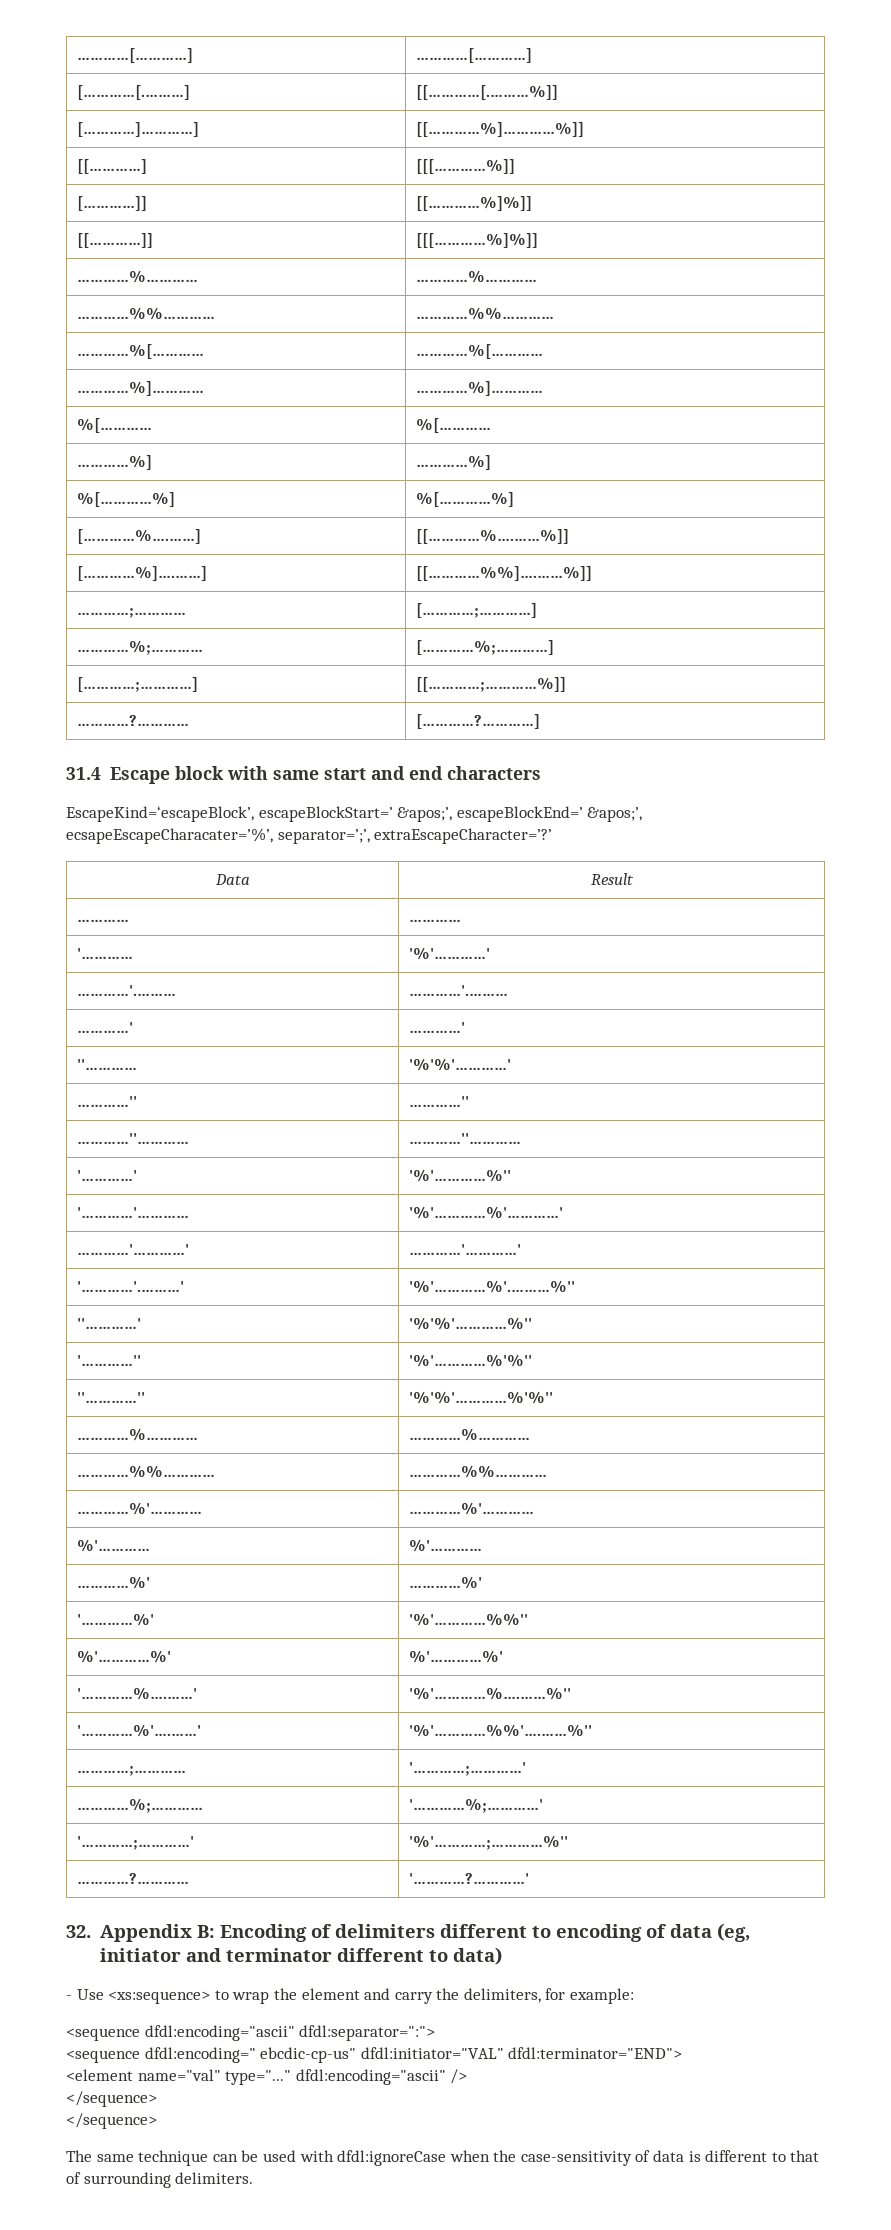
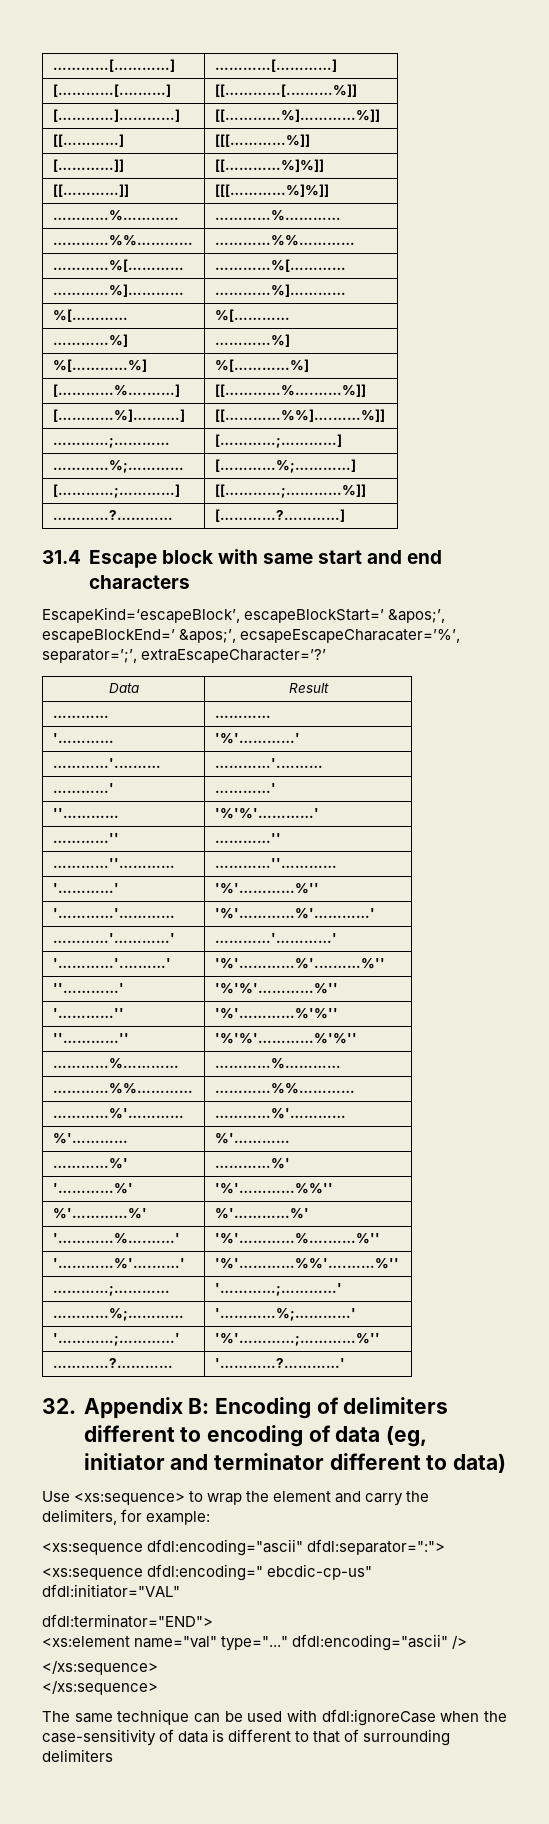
- - Use <xs:sequence> to wrap the element and carry the delimiters, for example:
+ Use <xs:sequence> to wrap the element and carry the delimiters, for example:
- <sequence dfdl:encoding="ascii" dfdl:separator=":">
+ <xs:sequence dfdl:encoding="ascii" dfdl:separator=":">
- <sequence dfdl:encoding=" ebcdic-cp-us" dfdl:initiator="VAL" dfdl:terminator="END">
+ <xs:sequence dfdl:encoding=" ebcdic-cp-us" dfdl:initiator="VAL"
+ dfdl:terminator="END">
- <element name="val" type="..." dfdl:encoding="ascii" />
- </sequence>
- </sequence>
+ <xs:element name="val" type="..." dfdl:encoding="ascii" />
+ </xs:sequence>
+ </xs:sequence>
- The same technique can be used with dfdl:ignoreCase when the case-sensitivity of data is different to that of surrounding delimiters.
+ The same technique can be used with dfdl:ignoreCase when the case-sensitivity of data is different to that of surrounding delimiters

